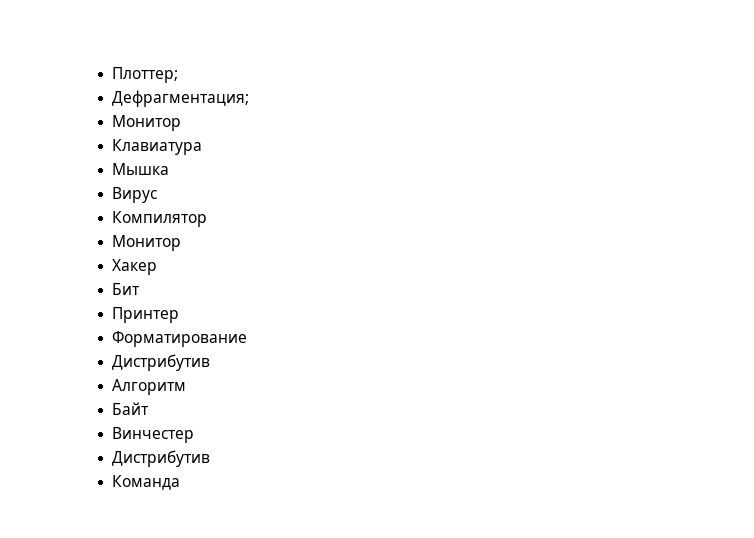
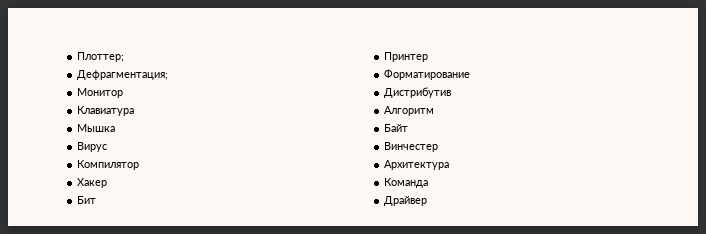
  Компилятор
- Монитор
  Винчестер
- Дистрибутив
+ Архитектура
+ Драйвер

